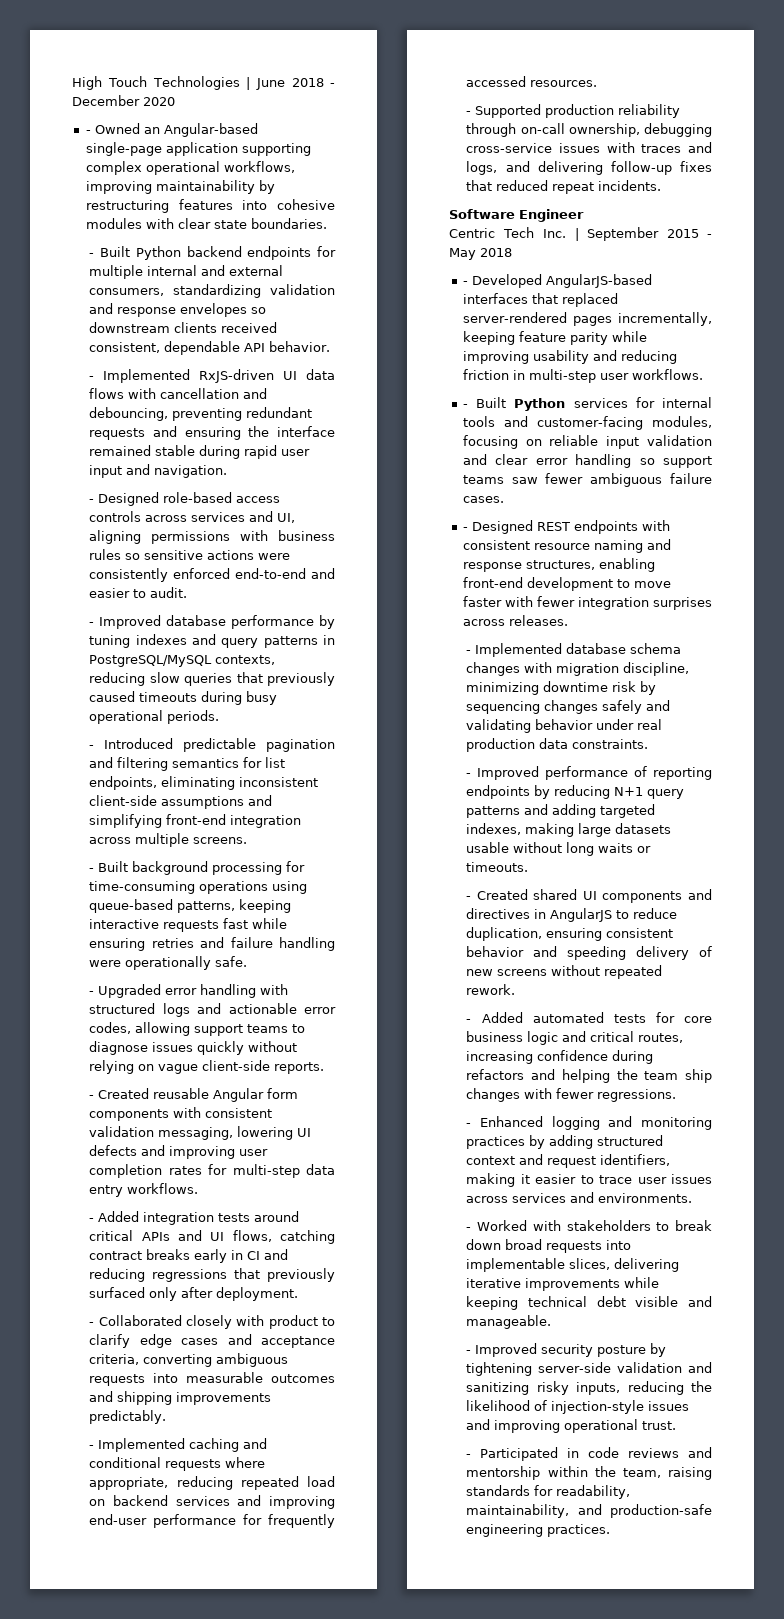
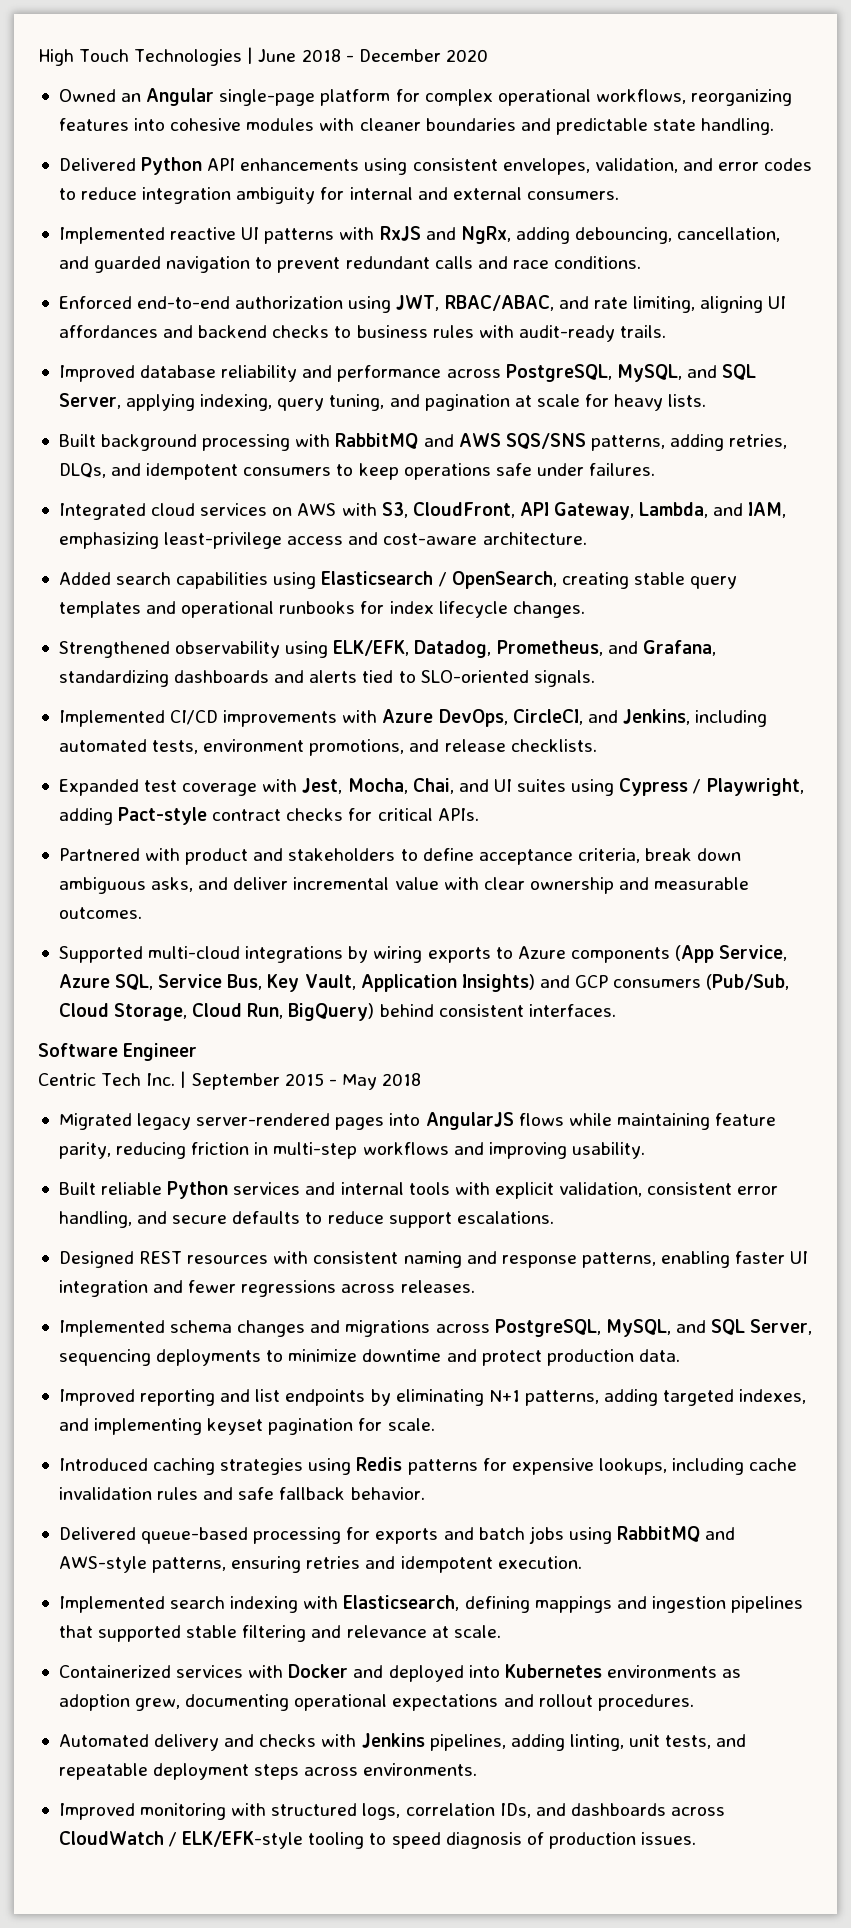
- - Owned an Angular-based single-page application supporting complex operational workflows, improving maintainability by restructuring features into cohesive modules with clear state boundaries.
- - Built Python backend endpoints for multiple internal and external consumers, standardizing validation and response envelopes so downstream clients received consistent, dependable API behavior.
- - Implemented RxJS-driven UI data flows with cancellation and debouncing, preventing redundant requests and ensuring the interface remained stable during rapid user input and navigation.
- - Designed role-based access controls across services and UI, aligning permissions with business rules so sensitive actions were consistently enforced end-to-end and easier to audit.
- - Improved database performance by tuning indexes and query patterns in PostgreSQL/MySQL contexts, reducing slow queries that previously caused timeouts during busy operational periods.
- - Introduced predictable pagination and filtering semantics for list endpoints, eliminating inconsistent client-side assumptions and simplifying front-end integration across multiple screens.
- - Built background processing for time-consuming operations using queue-based patterns, keeping interactive requests fast while ensuring retries and failure handling were operationally safe.
- - Upgraded error handling with structured logs and actionable error codes, allowing support teams to diagnose issues quickly without relying on vague client-side reports.
- - Created reusable Angular form components with consistent validation messaging, lowering UI defects and improving user completion rates for multi-step data entry workflows.
- - Added integration tests around critical APIs and UI flows, catching contract breaks early in CI and reducing regressions that previously surfaced only after deployment.
- - Collaborated closely with product to clarify edge cases and acceptance criteria, converting ambiguous requests into measurable outcomes and shipping improvements predictably.
- - Implemented caching and conditional requests where appropriate, reducing repeated load on backend services and improving end-user performance for frequently accessed resources.
- - Supported production reliability through on-call ownership, debugging cross-service issues with traces and logs, and delivering follow-up fixes that reduced repeat incidents.
+ Owned an Angular single-page platform for complex operational workflows, reorganizing features into cohesive modules with cleaner boundaries and predictable state handling.
+ Delivered Python API enhancements using consistent envelopes, validation, and error codes to reduce integration ambiguity for internal and external consumers.
+ Implemented reactive UI patterns with RxJS and NgRx, adding debouncing, cancellation, and guarded navigation to prevent redundant calls and race conditions.
+ Enforced end-to-end authorization using JWT, RBAC/ABAC, and rate limiting, aligning UI affordances and backend checks to business rules with audit-ready trails.
+ Improved database reliability and performance across PostgreSQL, MySQL, and SQL Server, applying indexing, query tuning, and pagination at scale for heavy lists.
+ Built background processing with RabbitMQ and AWS SQS/SNS patterns, adding retries, DLQs, and idempotent consumers to keep operations safe under failures.
+ Integrated cloud services on AWS with S3, CloudFront, API Gateway, Lambda, and IAM, emphasizing least-privilege access and cost-aware architecture.
+ Added search capabilities using Elasticsearch / OpenSearch, creating stable query templates and operational runbooks for index lifecycle changes.
+ Strengthened observability using ELK/EFK, Datadog, Prometheus, and Grafana, standardizing dashboards and alerts tied to SLO-oriented signals.
+ Implemented CI/CD improvements with Azure DevOps, CircleCI, and Jenkins, including automated tests, environment promotions, and release checklists.
+ Expanded test coverage with Jest, Mocha, Chai, and UI suites using Cypress / Playwright, adding Pact-style contract checks for critical APIs.
+ Partnered with product and stakeholders to define acceptance criteria, break down ambiguous asks, and deliver incremental value with clear ownership and measurable outcomes.
+ Supported multi-cloud integrations by wiring exports to Azure components (App Service, Azure SQL, Service Bus, Key Vault, Application Insights) and GCP consumers (Pub/Sub, Cloud Storage, Cloud Run, BigQuery) behind consistent interfaces.
- - Developed AngularJS-based interfaces that replaced server-rendered pages incrementally, keeping feature parity while improving usability and reducing friction in multi-step user workflows.
- - Built Python services for internal tools and customer-facing modules, focusing on reliable input validation and clear error handling so support teams saw fewer ambiguous failure cases.
- - Designed REST endpoints with consistent resource naming and response structures, enabling front-end development to move faster with fewer integration surprises across releases.
- - Implemented database schema changes with migration discipline, minimizing downtime risk by sequencing changes safely and validating behavior under real production data constraints.
- - Improved performance of reporting endpoints by reducing N+1 query patterns and adding targeted indexes, making large datasets usable without long waits or timeouts.
- - Created shared UI components and directives in AngularJS to reduce duplication, ensuring consistent behavior and speeding delivery of new screens without repeated rework.
- - Added automated tests for core business logic and critical routes, increasing confidence during refactors and helping the team ship changes with fewer regressions.
- - Enhanced logging and monitoring practices by adding structured context and request identifiers, making it easier to trace user issues across services and environments.
- - Worked with stakeholders to break down broad requests into implementable slices, delivering iterative improvements while keeping technical debt visible and manageable.
- - Improved security posture by tightening server-side validation and sanitizing risky inputs, reducing the likelihood of injection-style issues and improving operational trust.
- - Participated in code reviews and mentorship within the team, raising standards for readability, maintainability, and production-safe engineering practices.
+ Migrated legacy server-rendered pages into AngularJS flows while maintaining feature parity, reducing friction in multi-step workflows and improving usability.
+ Built reliable Python services and internal tools with explicit validation, consistent error handling, and secure defaults to reduce support escalations.
+ Designed REST resources with consistent naming and response patterns, enabling faster UI integration and fewer regressions across releases.
+ Implemented schema changes and migrations across PostgreSQL, MySQL, and SQL Server, sequencing deployments to minimize downtime and protect production data.
+ Improved reporting and list endpoints by eliminating N+1 patterns, adding targeted indexes, and implementing keyset pagination for scale.
+ Introduced caching strategies using Redis patterns for expensive lookups, including cache invalidation rules and safe fallback behavior.
+ Delivered queue-based processing for exports and batch jobs using RabbitMQ and AWS-style patterns, ensuring retries and idempotent execution.
+ Implemented search indexing with Elasticsearch, defining mappings and ingestion pipelines that supported stable filtering and relevance at scale.
+ Containerized services with Docker and deployed into Kubernetes environments as adoption grew, documenting operational expectations and rollout procedures.
+ Automated delivery and checks with Jenkins pipelines, adding linting, unit tests, and repeatable deployment steps across environments.
+ Improved monitoring with structured logs, correlation IDs, and dashboards across CloudWatch / ELK/EFK-style tooling to speed diagnosis of production issues.

